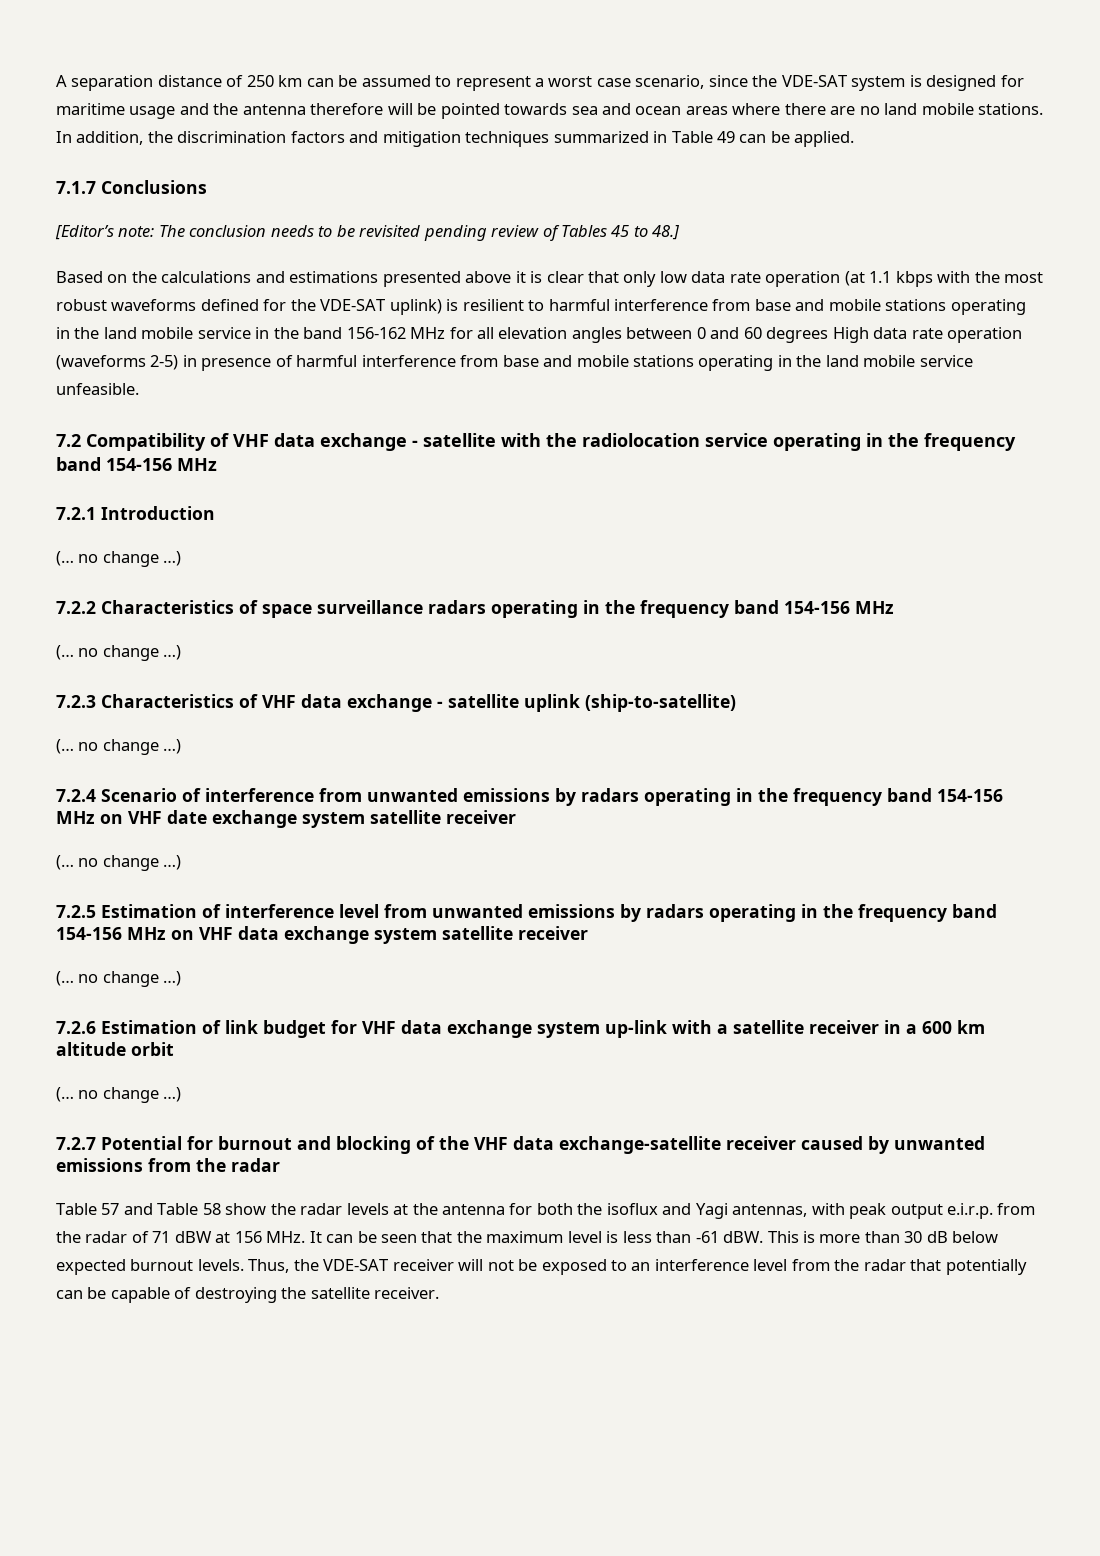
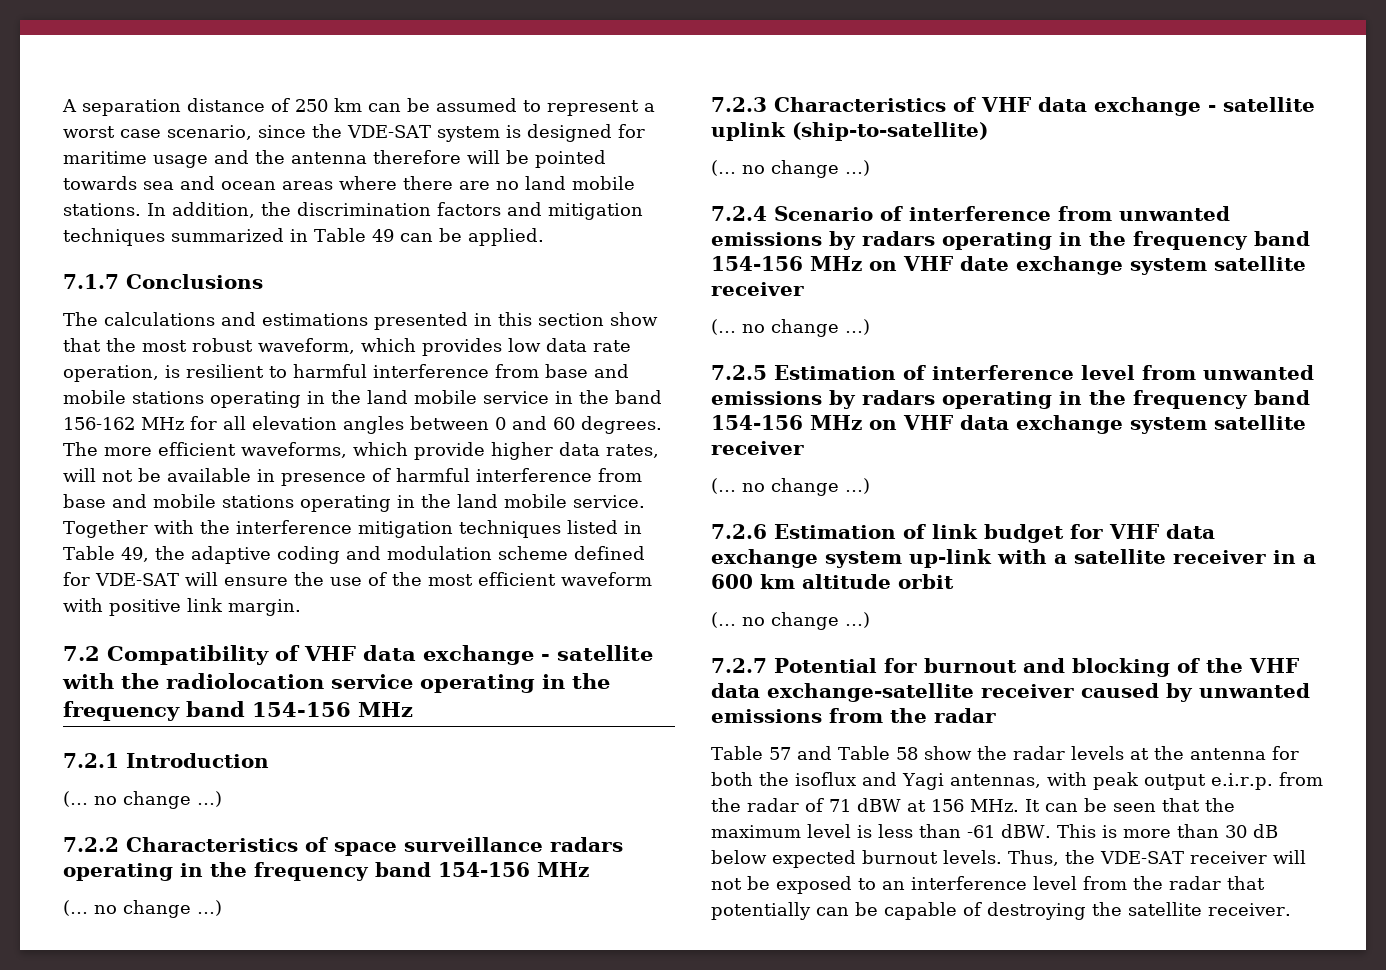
- [Editor’s note: The conclusion needs to be revisited pending review of Tables 45 to 48.]
- Based on the calculations and estimations presented above it is clear that only low data rate operation (at 1.1 kbps with the most robust waveforms defined for the VDE-SAT uplink) is resilient to harmful interference from base and mobile stations operating in the land mobile service in the band 156-162 MHz for all elevation angles between 0 and 60 degrees High data rate operation (waveforms 2-5) in presence of harmful interference from base and mobile stations operating in the land mobile service unfeasible.
+ The calculations and estimations presented in this section show that the most robust waveform, which provides low data rate operation, is resilient to harmful interference from base and mobile stations operating in the land mobile service in the band 156-162 MHz for all elevation angles between 0 and 60 degrees. The more efficient waveforms, which provide higher data rates, will not be available in presence of harmful interference from base and mobile stations operating in the land mobile service. Together with the interference mitigation techniques listed in Table 49, the adaptive coding and modulation scheme defined for VDE-SAT will ensure the use of the most efficient waveform with positive link margin.

